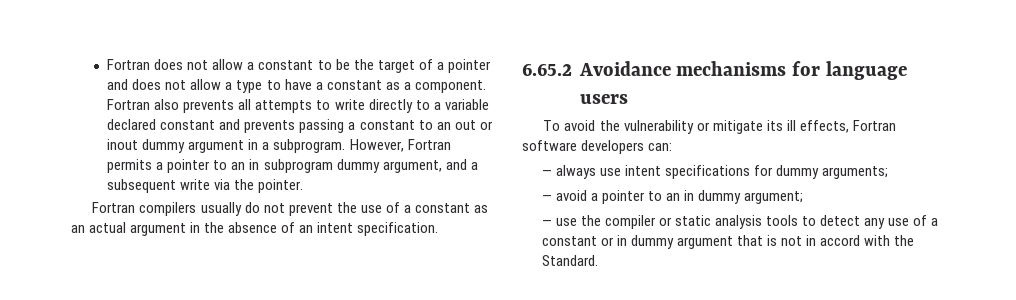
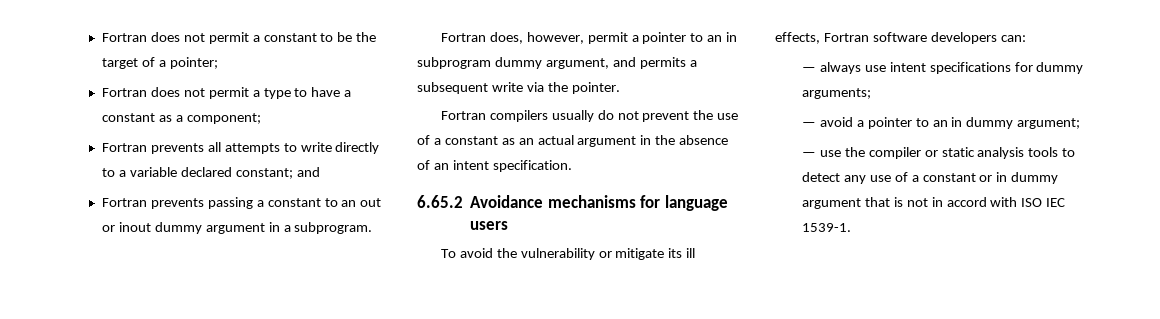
- Fortran does not allow a constant to be the target of a pointer and does not allow a type to have a constant as a component. Fortran also prevents all attempts to write directly to a variable declared constant and prevents passing a constant to an out or inout dummy argument in a subprogram. However, Fortran permits a pointer to an in subprogram dummy argument, and a subsequent write via the pointer.
+ Fortran does not permit a constant to be the target of a pointer;
+ Fortran does not permit a type to have a constant as a component;
+ Fortran prevents all attempts to write directly to a variable declared constant; and
+ Fortran prevents passing a constant to an out or inout dummy argument in a subprogram.
+ Fortran does, however, permit a pointer to an in subprogram dummy argument, and permits a subsequent write via the pointer.
- — use the compiler or static analysis tools to detect any use of a constant or in dummy argument that is not in accord with the Standard.
+ — use the compiler or static analysis tools to detect any use of a constant or in dummy argument that is not in accord with ISO IEC 1539-1.

